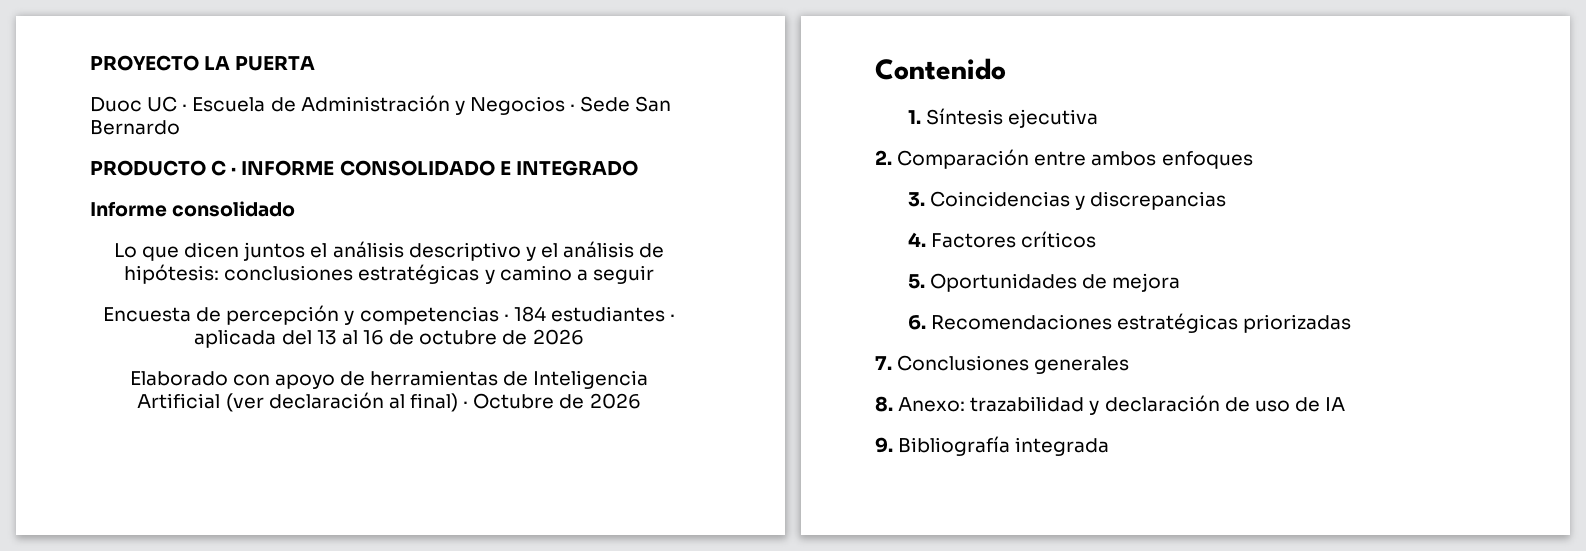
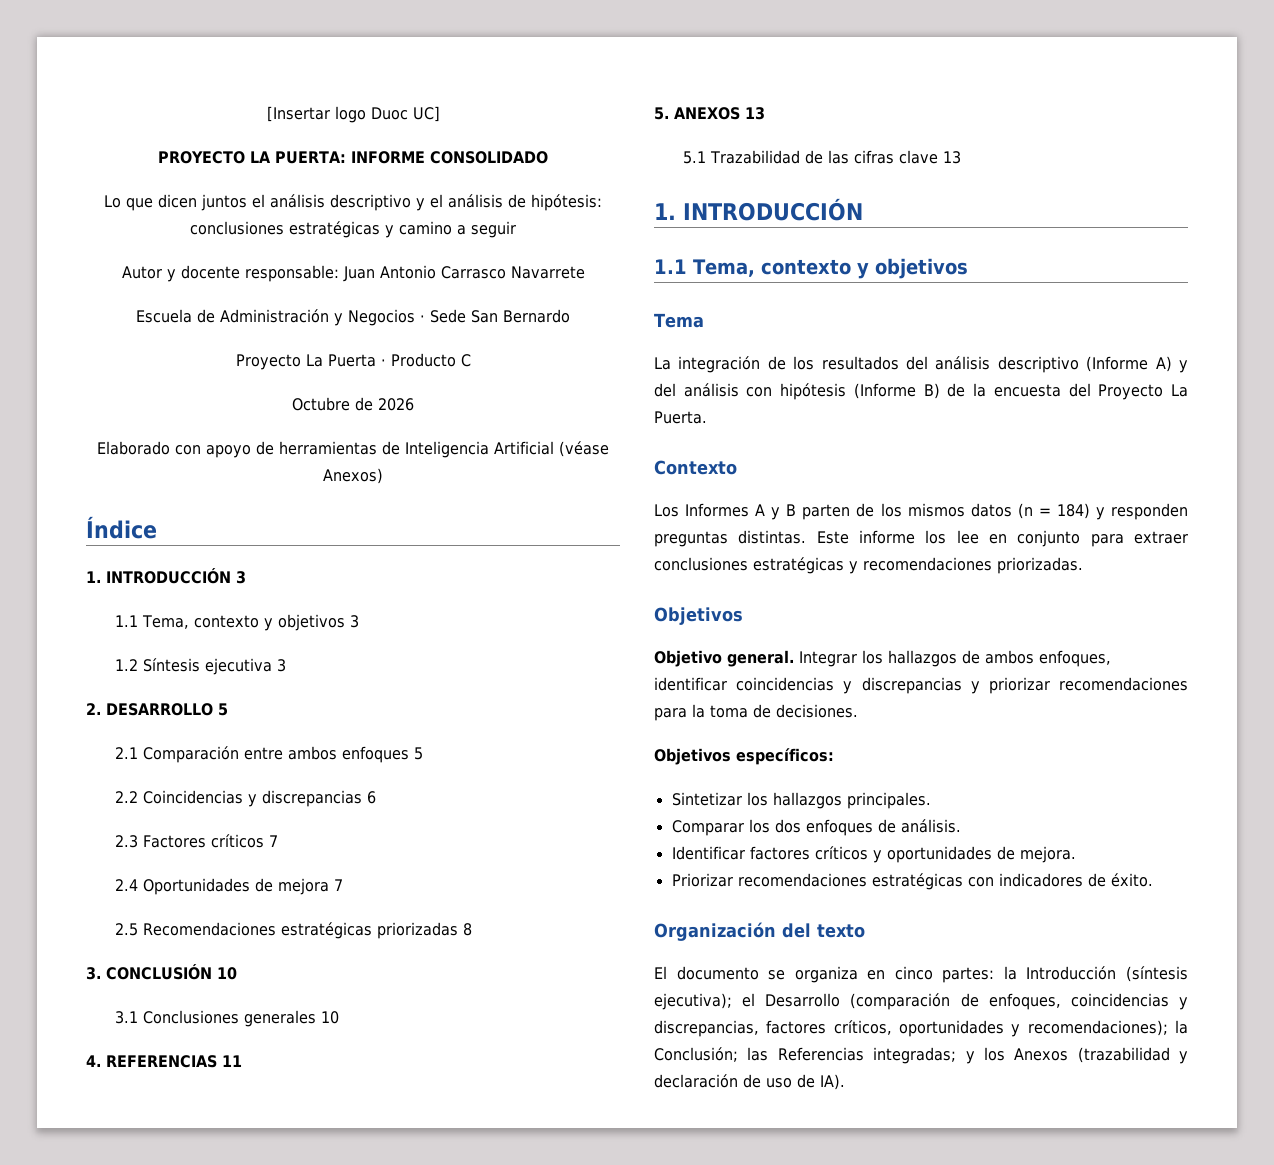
- PROYECTO LA PUERTA
- Duoc UC · Escuela de Administración y Negocios · Sede San Bernardo
- PRODUCTO C · INFORME CONSOLIDADO E INTEGRADO
- Informe consolidado
+ [Insertar logo Duoc UC]
+ PROYECTO LA PUERTA: INFORME CONSOLIDADO
- Encuesta de percepción y competencias · 184 estudiantes · aplicada del 13 al 16 de octubre de 2026
+ Autor y docente responsable: Juan Antonio Carrasco Navarrete
+ Escuela de Administración y Negocios · Sede San Bernardo
+ Proyecto La Puerta · Producto C
+ Octubre de 2026
- Elaborado con apoyo de herramientas de Inteligencia Artificial (ver declaración al final) · Octubre de 2026
- Contenido
- 1. Síntesis ejecutiva
+ Elaborado con apoyo de herramientas de Inteligencia Artificial (véase Anexos)
+ Índice
+ 1. INTRODUCCIÓN 3
+ 1.1 Tema, contexto y objetivos 3
+ 1.2 Síntesis ejecutiva 3
- 2. Comparación entre ambos enfoques
- 3. Coincidencias y discrepancias
- 4. Factores críticos
- 5. Oportunidades de mejora
- 6. Recomendaciones estratégicas priorizadas
- 7. Conclusiones generales
- 8. Anexo: trazabilidad y declaración de uso de IA
- 9. Bibliografía integrada
+ 2. DESARROLLO 5
+ 2.1 Comparación entre ambos enfoques 5
+ 2.2 Coincidencias y discrepancias 6
+ 2.3 Factores críticos 7
+ 2.4 Oportunidades de mejora 7
+ 2.5 Recomendaciones estratégicas priorizadas 8
+ 3. CONCLUSIÓN 10
+ 3.1 Conclusiones generales 10
+ 4. REFERENCIAS 11
+ 5. ANEXOS 13
+ 5.1 Trazabilidad de las cifras clave 13
+ 1. INTRODUCCIÓN
+ 1.1 Tema, contexto y objetivos
+ Tema
+ La integración de los resultados del análisis descriptivo (Informe A) y del análisis con hipótesis (Informe B) de la encuesta del Proyecto La Puerta.
+ Contexto
+ Los Informes A y B parten de los mismos datos (n = 184) y responden preguntas distintas. Este informe los lee en conjunto para extraer conclusiones estratégicas y recomendaciones priorizadas.
+ Objetivos
+ Objetivo general. Integrar los hallazgos de ambos enfoques, identificar coincidencias y discrepancias y priorizar recomendaciones para la toma de decisiones.
+ Objetivos específicos:
+ Sintetizar los hallazgos principales.
+ Comparar los dos enfoques de análisis.
+ Identificar factores críticos y oportunidades de mejora.
+ Priorizar recomendaciones estratégicas con indicadores de éxito.
+ Organización del texto
+ El documento se organiza en cinco partes: la Introducción (síntesis ejecutiva); el Desarrollo (comparación de enfoques, coincidencias y discrepancias, factores críticos, oportunidades y recomendaciones); la Conclusión; las Referencias integradas; y los Anexos (trazabilidad y declaración de uso de IA).

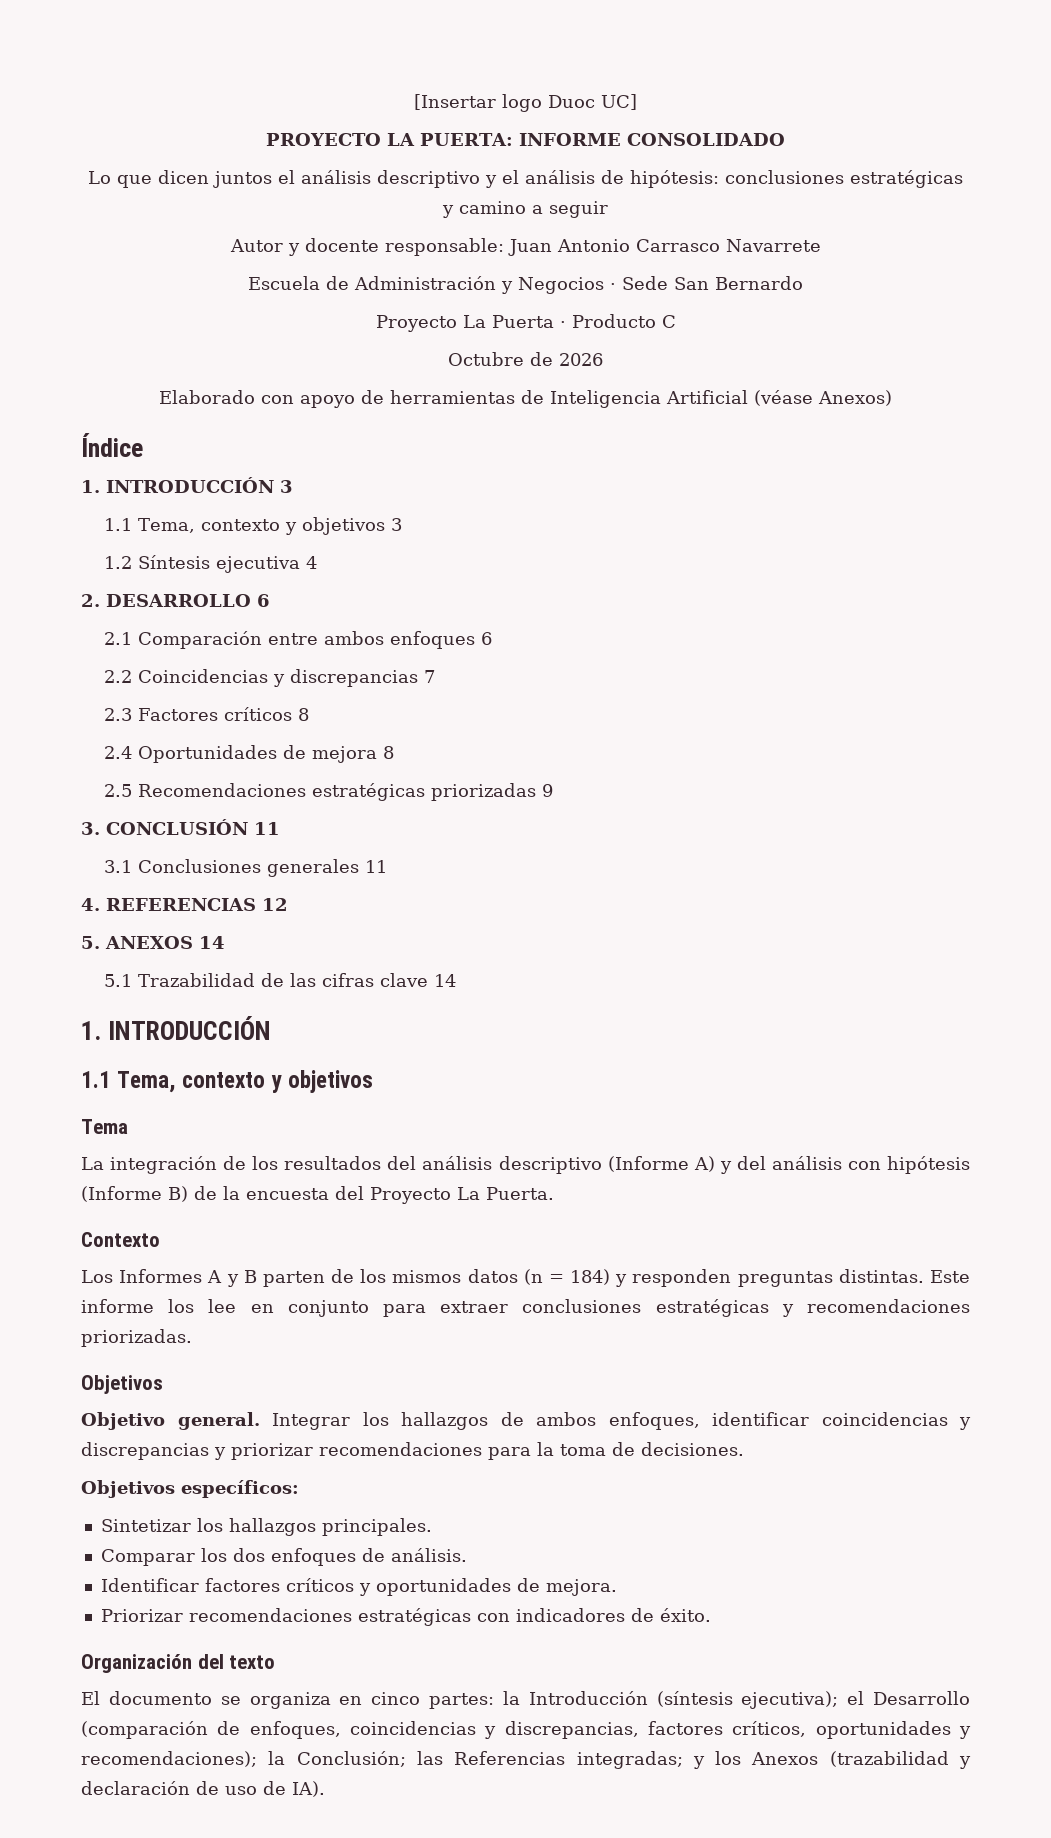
- 1.2 Síntesis ejecutiva 3
+ 1.2 Síntesis ejecutiva 4
- 2. DESARROLLO 5
+ 2. DESARROLLO 6
- 2.1 Comparación entre ambos enfoques 5
+ 2.1 Comparación entre ambos enfoques 6
- 2.2 Coincidencias y discrepancias 6
+ 2.2 Coincidencias y discrepancias 7
- 2.3 Factores críticos 7
+ 2.3 Factores críticos 8
- 2.4 Oportunidades de mejora 7
+ 2.4 Oportunidades de mejora 8
- 2.5 Recomendaciones estratégicas priorizadas 8
+ 2.5 Recomendaciones estratégicas priorizadas 9
- 3. CONCLUSIÓN 10
+ 3. CONCLUSIÓN 11
- 3.1 Conclusiones generales 10
+ 3.1 Conclusiones generales 11
- 4. REFERENCIAS 11
+ 4. REFERENCIAS 12
- 5. ANEXOS 13
+ 5. ANEXOS 14
- 5.1 Trazabilidad de las cifras clave 13
+ 5.1 Trazabilidad de las cifras clave 14

